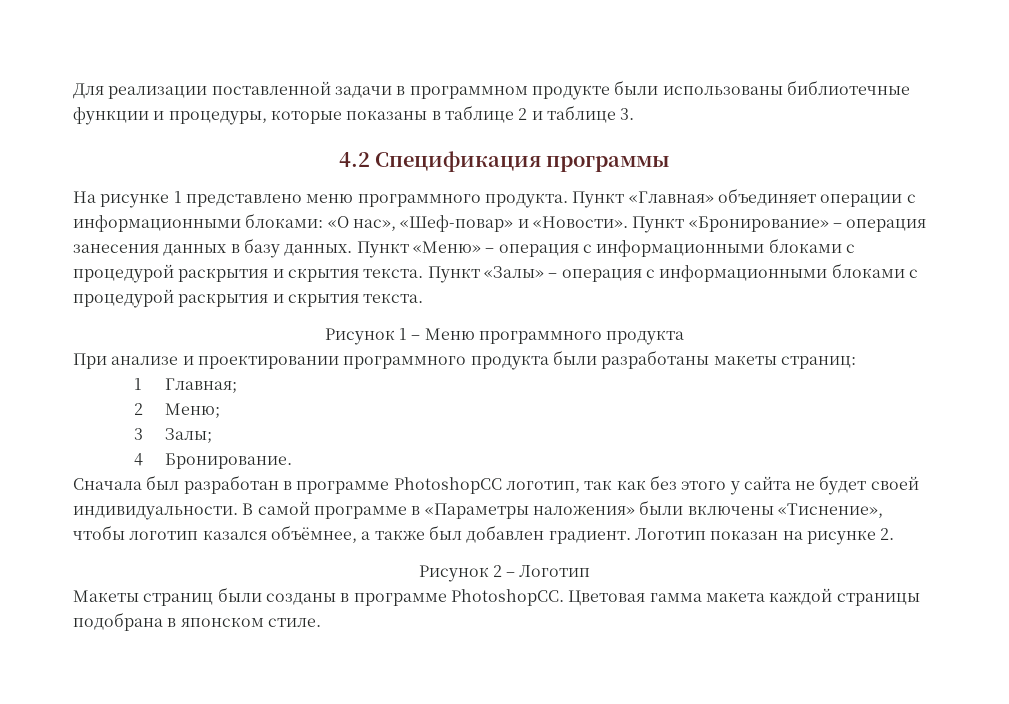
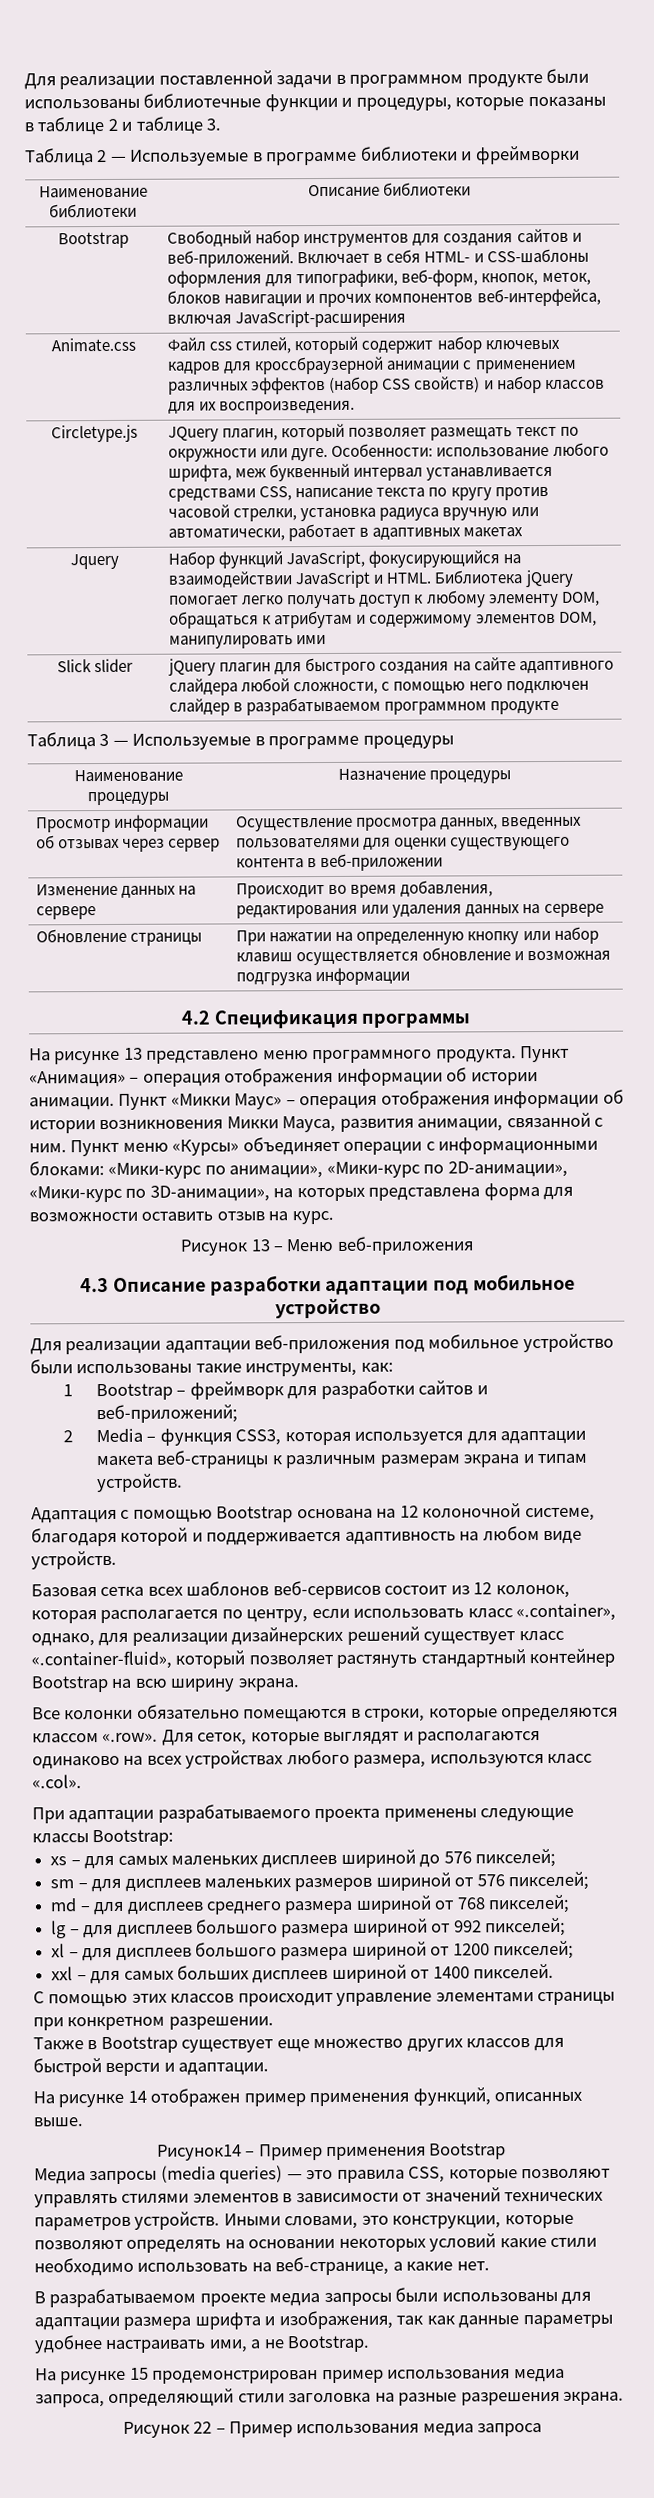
+ Таблица 2 — Используемые в программе библиотеки и фреймворки
+ Наименование библиотеки | Описание библиотеки
+ Bootstrap | Свободный набор инструментов для создания сайтов и веб-приложений. Включает в себя HTML- и CSS-шаблоны оформления для типографики, веб-форм, кнопок, меток, блоков навигации и прочих компонентов веб-интерфейса, включая JavaScript-расширения
+ Animate.css | Файл css стилей, который содержит набор ключевых кадров для кроссбраузерной анимации с применением различных эффектов (набор CSS свойств) и набор классов для их воспроизведения.
+ Circletype.js | JQuery плагин, который позволяет размещать текст по окружности или дуге. Особенности: использование любого шрифта, меж буквенный интервал устанавливается средствами CSS, написание текста по кругу против часовой стрелки, установка радиуса вручную или автоматически, работает в адаптивных макетах
+ Jquery | Набор функций JavaScript, фокусирующийся на взаимодействии JavaScript и HTML. Библиотека jQuery помогает легко получать доступ к любому элементу DOM, обращаться к атрибутам и содержимому элементов DOM, манипулировать ими
+ Slick slider | jQuery плагин для быстрого создания на сайте адаптивного слайдера любой сложности, с помощью него подключен слайдер в разрабатываемом программном продукте
+ Таблица 3 — Используемые в программе процедуры
+ Наименование процедуры | Назначение процедуры
+ Просмотр информации об отзывах через сервер | Осуществление просмотра данных, введенных пользователями для оценки существующего контента в веб-приложении
+ Изменение данных на сервере | Происходит во время добавления, редактирования или удаления данных на сервере
+ Обновление страницы | При нажатии на определенную кнопку или набор клавиш осуществляется обновление и возможная подгрузка информации
- На рисунке 1 представлено меню программного продукта.
+ На рисунке 13 представлено меню программного продукта.
- Пункт «Главная» объединяет операции с информационными блоками: «О нас», «Шеф-повар» и «Новости». Пункт «Бронирование» – операция занесения данных в базу данных. Пункт «Меню» – операция с информационными блоками с процедурой раскрытия и скрытия текста. Пункт «Залы» – операция с информационными блоками с процедурой раскрытия и скрытия текста.
- Рисунок 1 – Меню программного продукта
- При анализе и проектировании программного продукта были разработаны макеты страниц:
- 1 Главная;
- 2 Меню;
- 3 Залы;
- 4 Бронирование.
- Сначала был разработан в программе PhotoshopCC логотип, так как без этого у сайта не будет своей индивидуальности. В самой программе в «Параметры наложения» были включены «Тиснение», чтобы логотип казался объёмнее, а также был добавлен градиент. Логотип показан на рисунке 2.
- Рисунок 2 – Логотип
- Макеты страниц были созданы в программе PhotoshopCC. Цветовая гамма макета каждой страницы подобрана в японском стиле.
+ Пункт «Анимация» – операция отображения информации об истории анимации. Пункт «Микки Маус» – операция отображения информации об истории возникновения Микки Мауса, развития анимации, связанной с ним. Пункт меню «Курсы» объединяет операции с информационными блоками: «Мики-курс по анимации», «Мики-курс по 2D-анимации», «Мики-курс по 3D-анимации», на которых представлена форма для возможности оставить отзыв на курс.
+ Рисунок 13 – Меню веб-приложения
+ 4.3 Описание разработки адаптации под мобильное устройство
+ Для реализации адаптации веб-приложения под мобильное устройство были использованы такие инструменты, как:
+ 1 Bootstrap – фреймворк для разработки сайтов и веб-приложений;
+ 2 Media – функция CSS3, которая используется для адаптации макета веб-страницы к различным размерам экрана и типам устройств.
+ Адаптация с помощью Bootstrap основана на 12 колоночной системе, благодаря которой и поддерживается адаптивность на любом виде устройств.
+ Базовая сетка всех шаблонов веб-сервисов состоит из 12 колонок, которая располагается по центру, если использовать класс «.container», однако, для реализации дизайнерских решений существует класс «.container-fluid», который позволяет растянуть стандартный контейнер Bootstrap на всю ширину экрана.
+ Все колонки обязательно помещаются в строки, которые определяются классом «.row». Для сеток, которые выглядят и располагаются одинаково на всех устройствах любого размера, используются класс «.col».
+ При адаптации разрабатываемого проекта применены следующие классы Bootstrap:
+ xs – для самых маленьких дисплеев шириной до 576 пикселей;
+ sm – для дисплеев маленьких размеров шириной от 576 пикселей;
+ md – для дисплеев среднего размера шириной от 768 пикселей;
+ lg – для дисплеев большого размера шириной от 992 пикселей;
+ xl – для дисплеев большого размера шириной от 1200 пикселей;
+ xxl – для самых больших дисплеев шириной от 1400 пикселей.
+ С помощью этих классов происходит управление элементами страницы при конкретном разрешении.
+ Также в Bootstrap существует еще множество других классов для быстрой версти и адаптации.
+ На рисунке 14 отображен пример применения функций, описанных выше.
+ Рисунок14 – Пример применения Bootstrap
+ Медиа запросы (media queries) — это правила CSS, которые позволяют управлять стилями элементов в зависимости от значений технических параметров устройств. Иными словами, это конструкции, которые позволяют определять на основании некоторых условий какие стили необходимо использовать на веб-странице, а какие нет.
+ В разрабатываемом проекте медиа запросы были использованы для адаптации размера шрифта и изображения, так как данные параметры удобнее настраивать ими, а не Bootstrap.
+ На рисунке 15 продемонстрирован пример использования медиа запроса, определяющий стили заголовка на разные разрешения экрана.
+ Рисунок 22 – Пример использования медиа запроса

